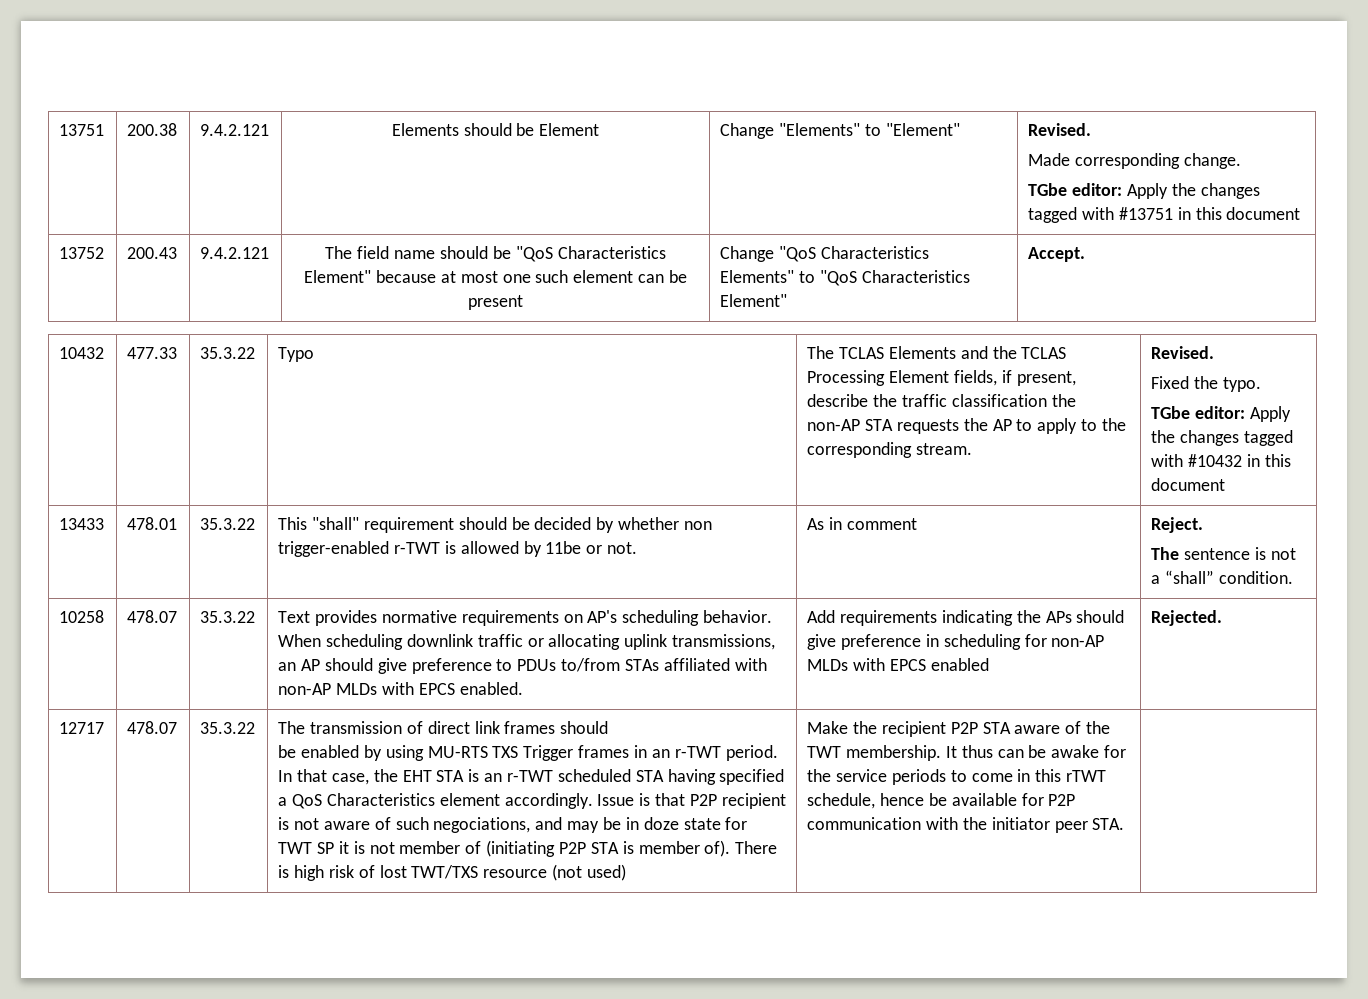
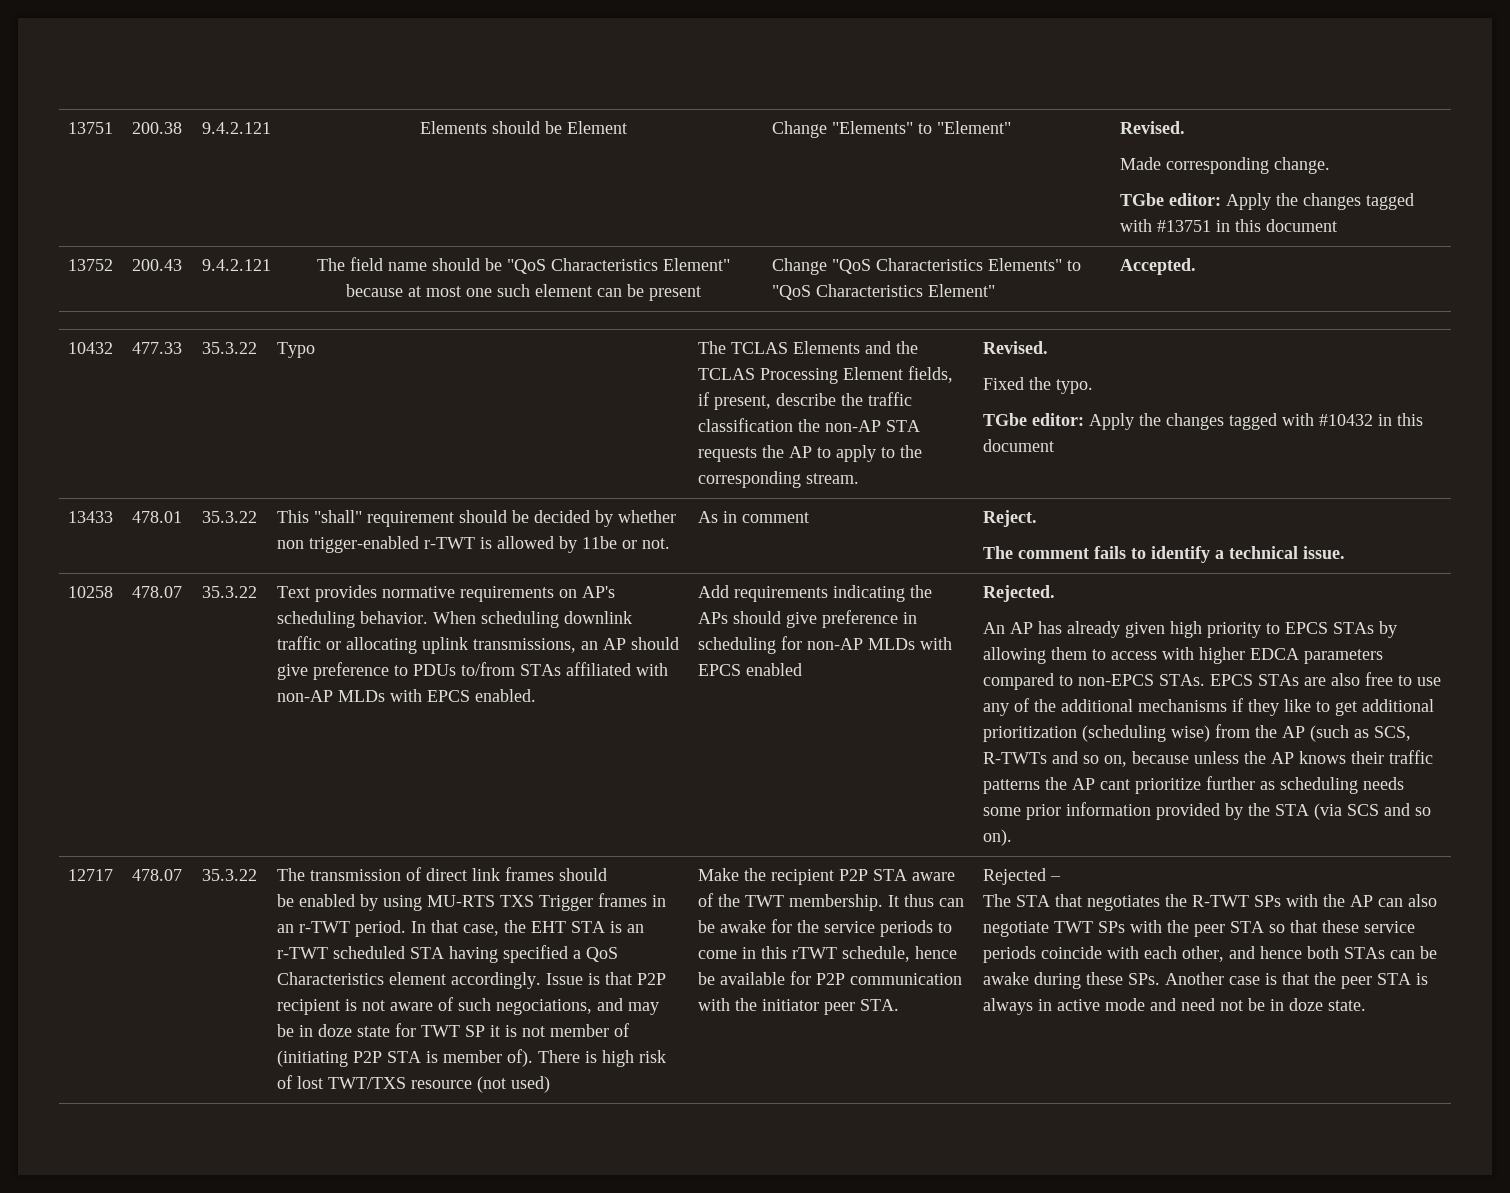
- 13752 | 200.43 | 9.4.2.121 | The field name should be "QoS Characteristics Element" because at most one such element can be present | Change "QoS Characteristics Elements" to "QoS Characteristics Element" | Accept.
+ 13752 | 200.43 | 9.4.2.121 | The field name should be "QoS Characteristics Element" because at most one such element can be present | Change "QoS Characteristics Elements" to "QoS Characteristics Element" | Accepted.
  13433 | 478.01 | 35.3.22 | This "shall" requirement should be decided by whether non trigger-enabled r-TWT is allowed by 11be or not. | As in comment | Reject.
- The sentence is not a “shall” condition.
+ The comment fails to identify a technical issue.
+ An AP has already given high priority to EPCS STAs by allowing them to access with higher EDCA parameters compared to non-EPCS STAs. EPCS STAs are also free to use any of the additional mechanisms if they like to get additional prioritization (scheduling wise) from the AP (such as SCS, R-TWTs and so on, because unless the AP knows their traffic patterns the AP cant prioritize further as scheduling needs some prior information provided by the STA (via SCS and so on).
+ Rejected –
+ The STA that negotiates the R-TWT SPs with the AP can also negotiate TWT SPs with the peer STA so that these service periods coincide with each other, and hence both STAs can be awake during these SPs. Another case is that the peer STA is always in active mode and need not be in doze state.

